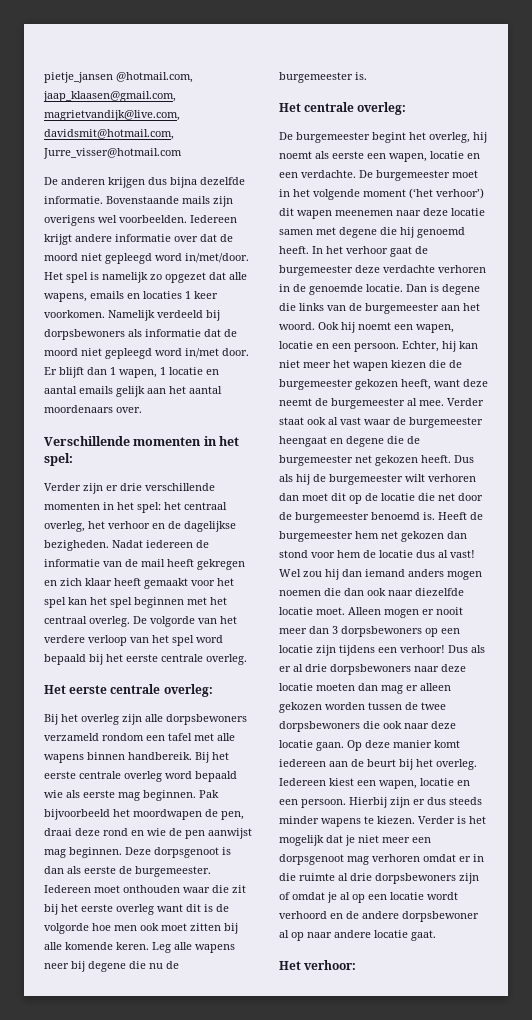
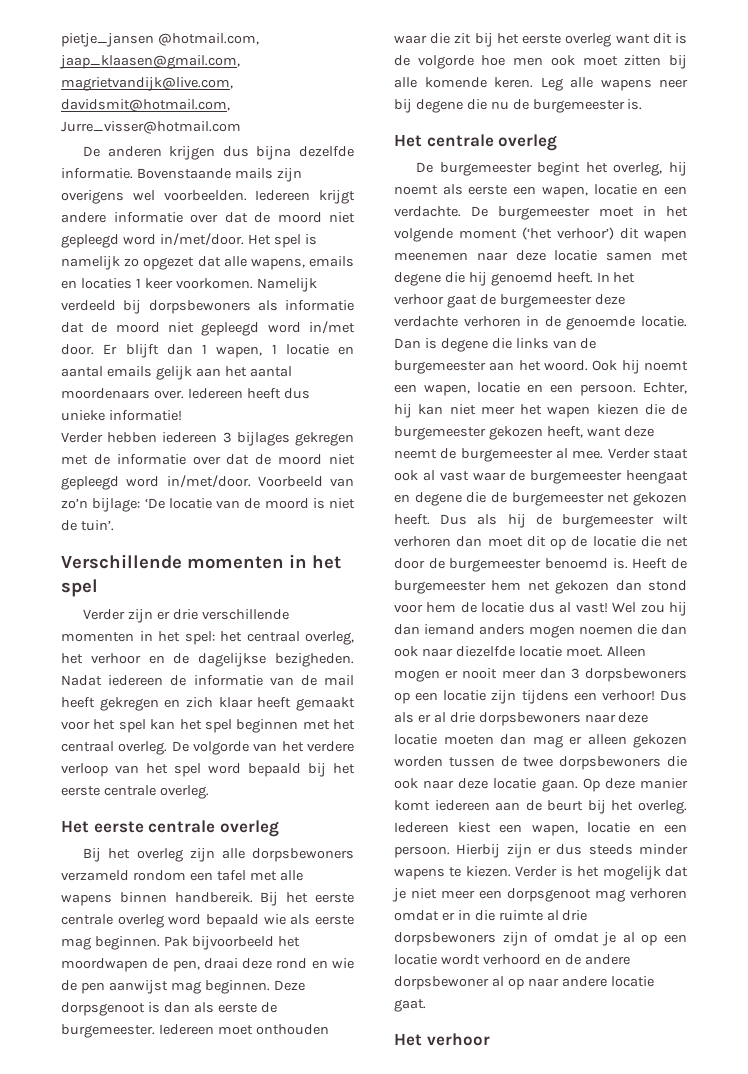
+ Iedereen heeft dus unieke informatie!
+ Verder hebben iedereen 3 bijlages gekregen met de informatie over dat de moord niet gepleegd word in/met/door. Voorbeeld van zo’n bijlage: ‘De locatie van de moord is niet de tuin’.
- Verschillende momenten in het spel:
+ Verschillende momenten in het spel
- Het eerste centrale overleg:
+ Het eerste centrale overleg
- Het centrale overleg:
+ Het centrale overleg
- Het verhoor:
+ Het verhoor

